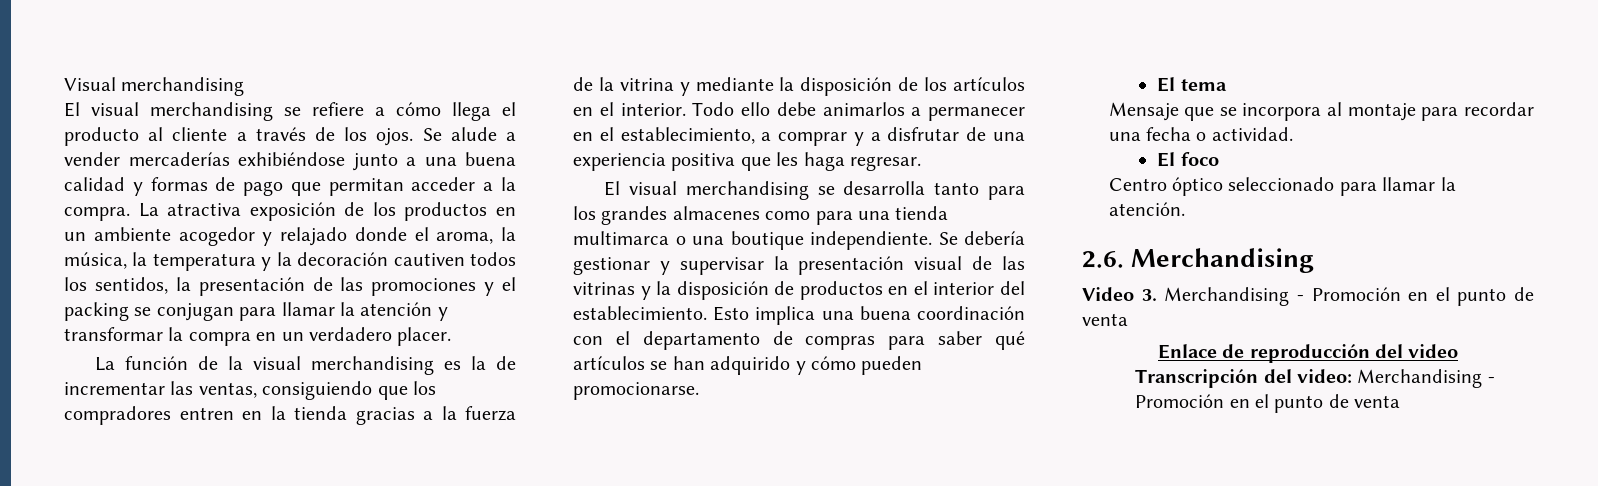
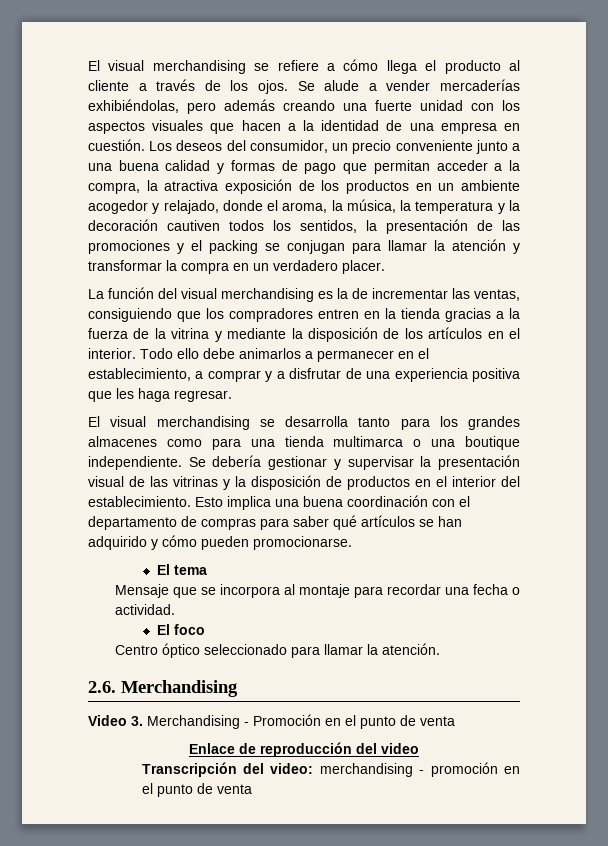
- Visual merchandising
- Se alude a vender mercaderías exhibiéndose junto a una buena calidad y formas de pago que permitan acceder a la compra. La atractiva exposición de los productos en un ambiente acogedor y relajado donde el aroma, la música, la temperatura y la decoración cautiven todos los sentidos, la presentación de las promociones y el packing se conjugan para llamar la atención y transformar la compra en un verdadero placer.
+ Se alude a vender mercaderías exhibiéndolas, pero además creando una fuerte unidad con los aspectos visuales que hacen a la identidad de una empresa en cuestión. Los deseos del consumidor, un precio conveniente junto a una buena calidad y formas de pago que permitan acceder a la compra, la atractiva exposición de los productos en un ambiente acogedor y relajado, donde el aroma, la música, la temperatura y la decoración cautiven todos los sentidos, la presentación de las promociones y el packing se conjugan para llamar la atención y transformar la compra en un verdadero placer.
- La función de la visual merchandising es la de incrementar las ventas, consiguiendo que los compradores entren en la tienda gracias a la fuerza de la vitrina y mediante la disposición de los artículos en el interior.
+ La función del visual merchandising es la de incrementar las ventas, consiguiendo que los compradores entren en la tienda gracias a la fuerza de la vitrina y mediante la disposición de los artículos en el interior.
- Transcripción del video: Merchandising - Promoción en el punto de venta
+ Transcripción del video: merchandising - promoción en el punto de venta

